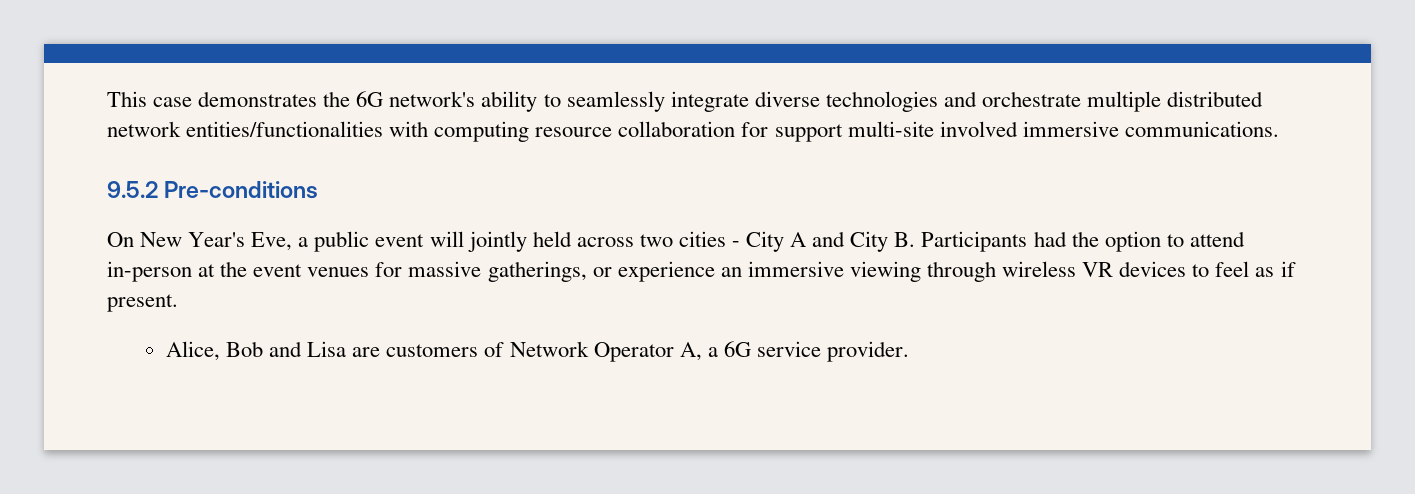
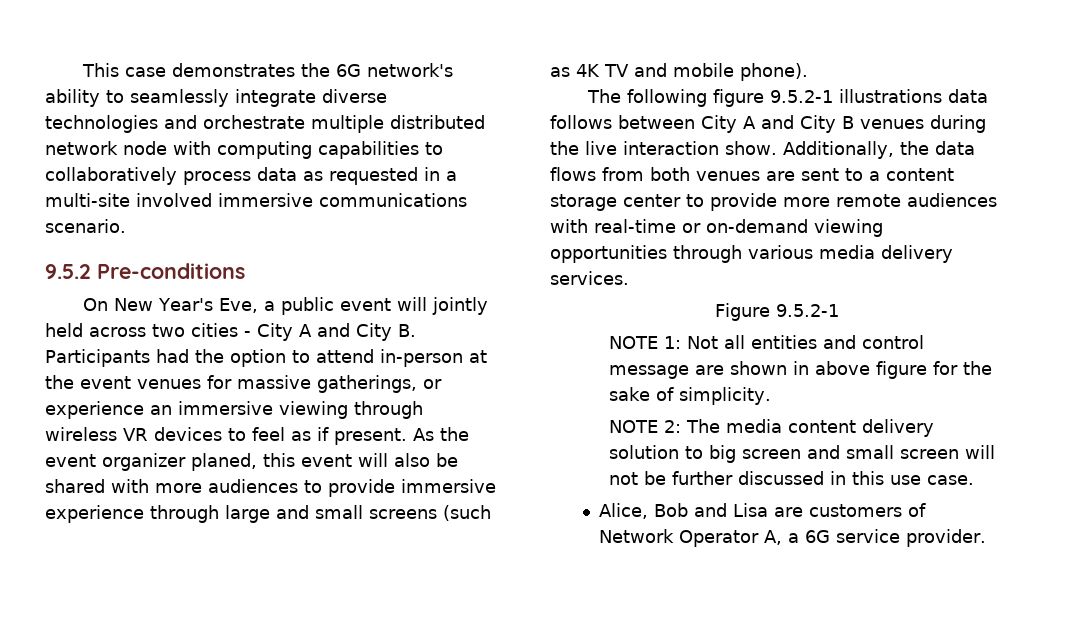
- This case demonstrates the 6G network's ability to seamlessly integrate diverse technologies and orchestrate multiple distributed network entities/functionalities with computing resource collaboration for support multi-site involved immersive communications.
+ This case demonstrates the 6G network's ability to seamlessly integrate diverse technologies and orchestrate multiple distributed network node with computing capabilities to collaboratively process data as requested in a multi-site involved immersive communications scenario.
+ As the event organizer planed, this event will also be shared with more audiences to provide immersive experience through large and small screens (such as 4K TV and mobile phone).
+ The following figure 9.5.2-1 illustrations data follows between City A and City B venues during the live interaction show. Additionally, the data flows from both venues are sent to a content storage center to provide more remote audiences with real-time or on-demand viewing opportunities through various media delivery services.
+ Figure 9.5.2-1
+ NOTE 1: Not all entities and control message are shown in above figure for the sake of simplicity.
+ NOTE 2: The media content delivery solution to big screen and small screen will not be further discussed in this use case.

